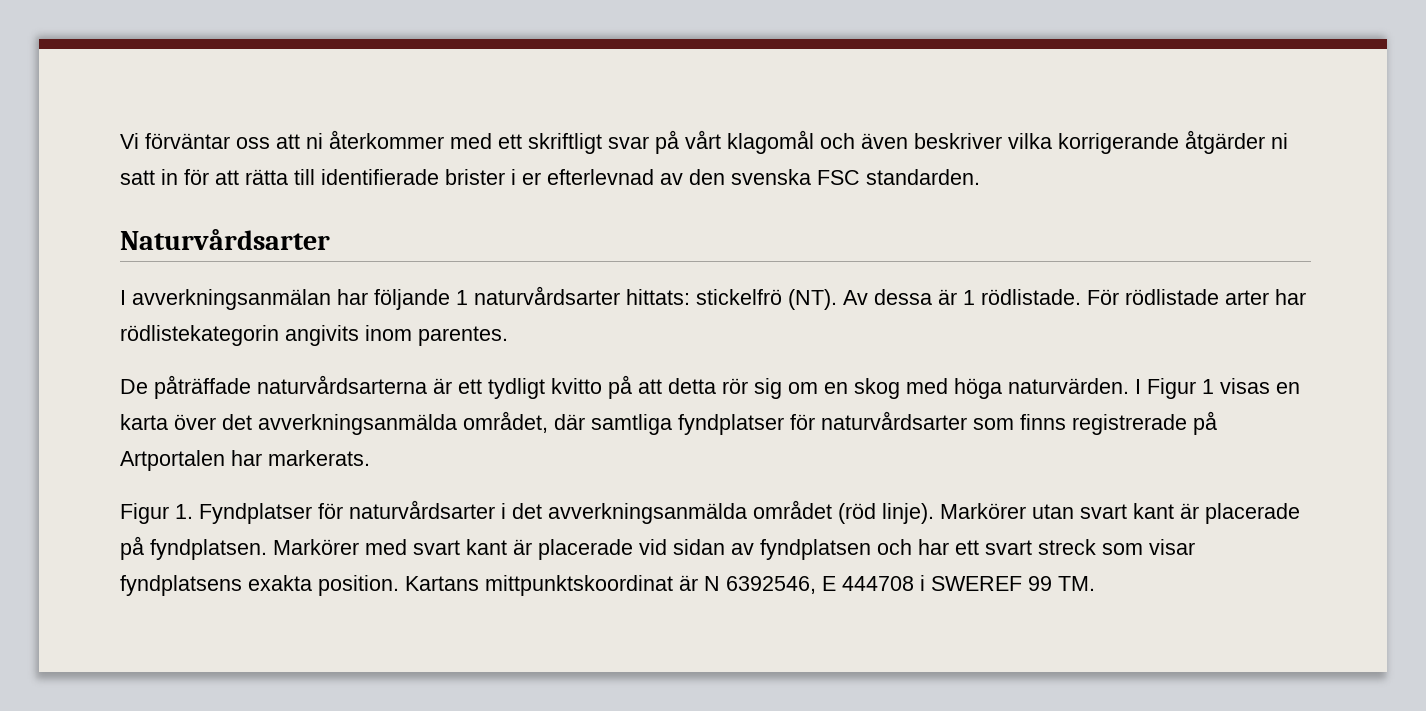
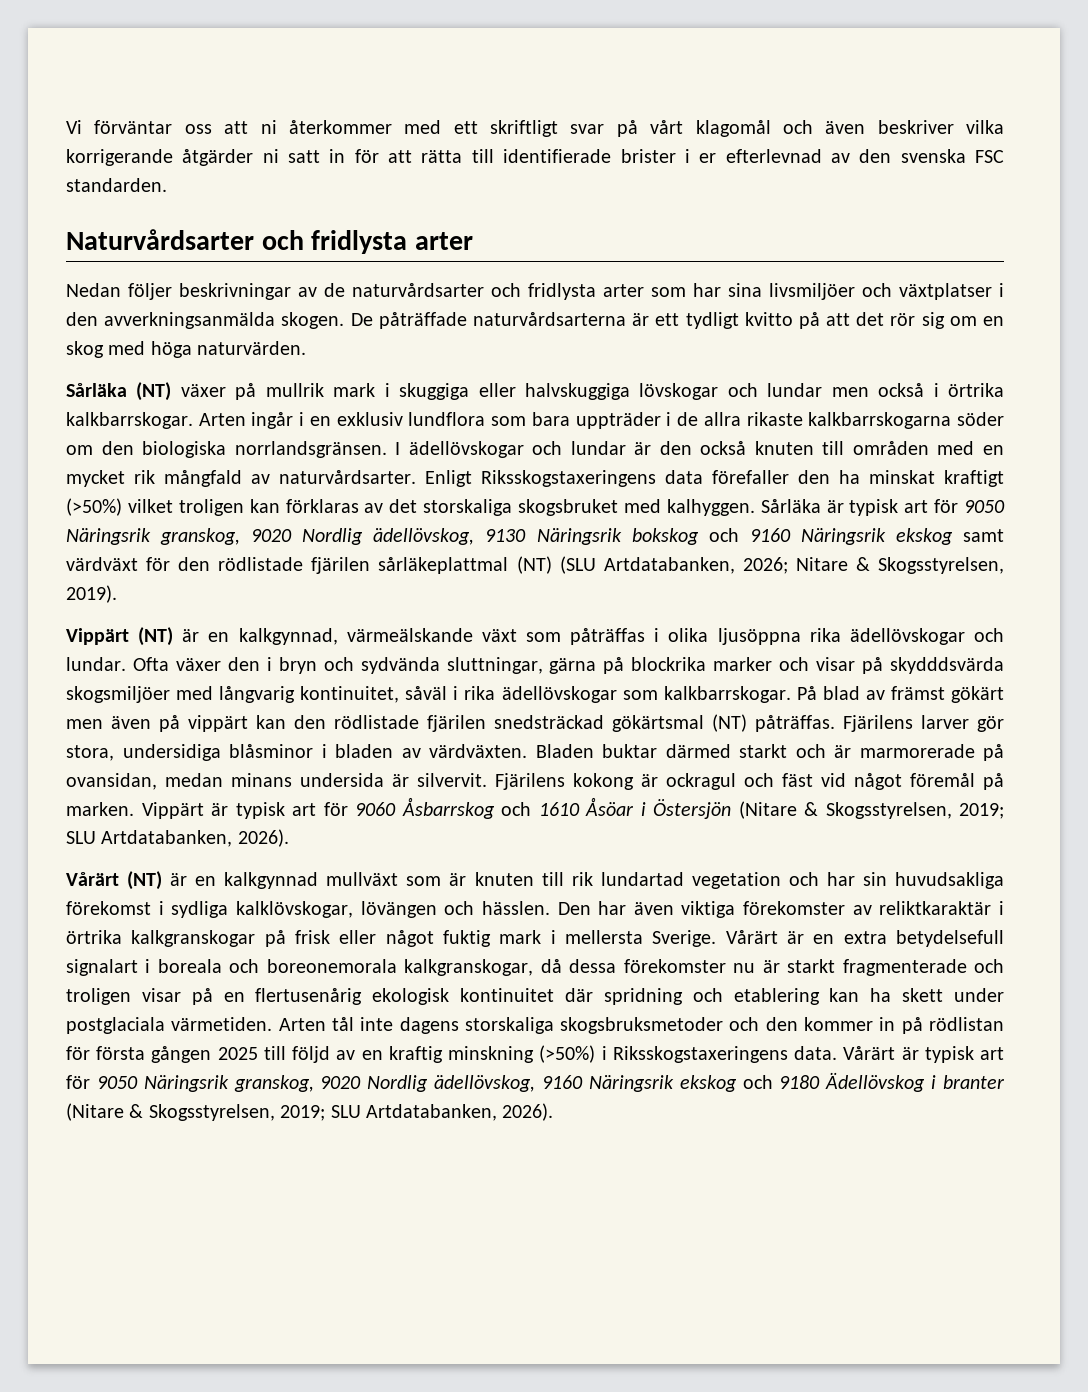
- Naturvårdsarter
- I avverkningsanmälan har följande 1 naturvårdsarter hittats: stickelfrö (NT). Av dessa är 1 rödlistade. För rödlistade arter har rödlistekategorin angivits inom parentes.
- De påträffade naturvårdsarterna är ett tydligt kvitto på att detta rör sig om en skog med höga naturvärden. I Figur 1 visas en karta över det avverkningsanmälda området, där samtliga fyndplatser för naturvårdsarter som finns registrerade på Artportalen har markerats.
- Figur 1. Fyndplatser för naturvårdsarter i det avverkningsanmälda området (röd linje). Markörer utan svart kant är placerade på fyndplatsen. Markörer med svart kant är placerade vid sidan av fyndplatsen och har ett svart streck som visar fyndplatsens exakta position. Kartans mittpunktskoordinat är N 6392546, E 444708 i SWEREF 99 TM.
+ Naturvårdsarter och fridlysta arter
+ Nedan följer beskrivningar av de naturvårdsarter och fridlysta arter som har sina livsmiljöer och växtplatser i den avverkningsanmälda skogen. De påträffade naturvårdsarterna är ett tydligt kvitto på att det rör sig om en skog med höga naturvärden.
+ Sårläka (NT) växer på mullrik mark i skuggiga eller halvskuggiga lövskogar och lundar men också i örtrika kalkbarrskogar. Arten ingår i en exklusiv lundflora som bara uppträder i de allra rikaste kalkbarrskogarna söder om den biologiska norrlandsgränsen. I ädellövskogar och lundar är den också knuten till områden med en mycket rik mångfald av naturvårdsarter. Enligt Riksskogstaxeringens data förefaller den ha minskat kraftigt (>50%) vilket troligen kan förklaras av det storskaliga skogsbruket med kalhyggen. Sårläka är typisk art för 9050 Näringsrik granskog, 9020 Nordlig ädellövskog, 9130 Näringsrik bokskog och 9160 Näringsrik ekskog samt värdväxt för den rödlistade fjärilen sårläkeplattmal (NT) (SLU Artdatabanken, 2026; Nitare & Skogsstyrelsen, 2019).
+ Vippärt (NT) är en kalkgynnad, värmeälskande växt som påträffas i olika ljusöppna rika ädellövskogar och lundar. Ofta växer den i bryn och sydvända sluttningar, gärna på blockrika marker och visar på skydddsvärda skogsmiljöer med långvarig kontinuitet, såväl i rika ädellövskogar som kalkbarrskogar. På blad av främst gökärt men även på vippärt kan den rödlistade fjärilen snedsträckad gökärtsmal (NT) påträffas. Fjärilens larver gör stora, undersidiga blåsminor i bladen av värdväxten. Bladen buktar därmed starkt och är marmorerade på ovansidan, medan minans undersida är silvervit. Fjärilens kokong är ockragul och fäst vid något föremål på marken. Vippärt är typisk art för 9060 Åsbarrskog och 1610 Åsöar i Östersjön (Nitare & Skogsstyrelsen, 2019; SLU Artdatabanken, 2026).
+ Vårärt (NT) är en kalkgynnad mullväxt som är knuten till rik lundartad vegetation och har sin huvudsakliga förekomst i sydliga kalklövskogar, lövängen och hässlen. Den har även viktiga förekomster av reliktkaraktär i örtrika kalkgranskogar på frisk eller något fuktig mark i mellersta Sverige. Vårärt är en extra betydelsefull signalart i boreala och boreonemorala kalkgranskogar, då dessa förekomster nu är starkt fragmenterade och troligen visar på en flertusenårig ekologisk kontinuitet där spridning och etablering kan ha skett under postglaciala värmetiden. Arten tål inte dagens storskaliga skogsbruksmetoder och den kommer in på rödlistan för första gången 2025 till följd av en kraftig minskning (>50%) i Riksskogstaxeringens data. Vårärt är typisk art för 9050 Näringsrik granskog, 9020 Nordlig ädellövskog, 9160 Näringsrik ekskog och 9180 Ädellövskog i branter (Nitare & Skogsstyrelsen, 2019; SLU Artdatabanken, 2026).

